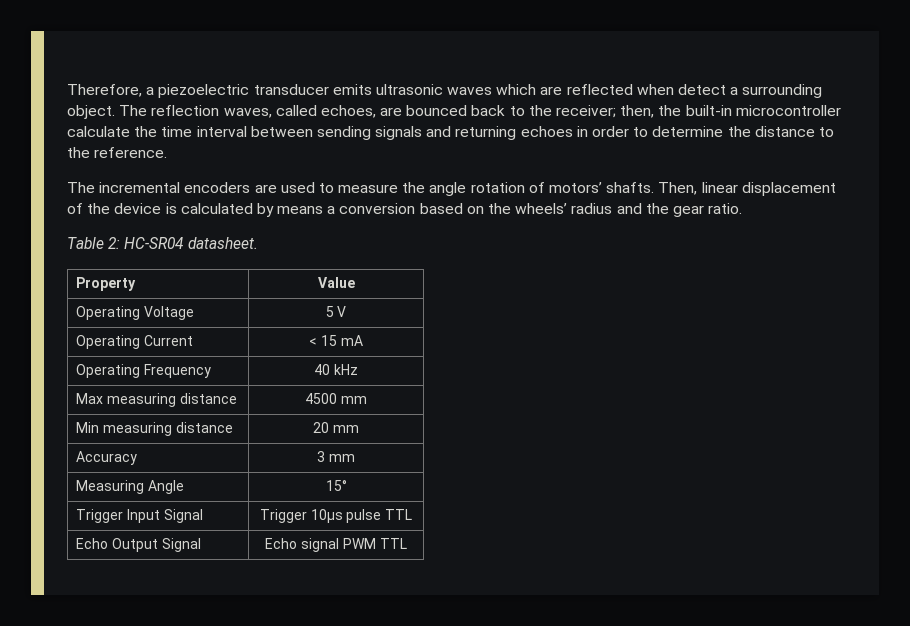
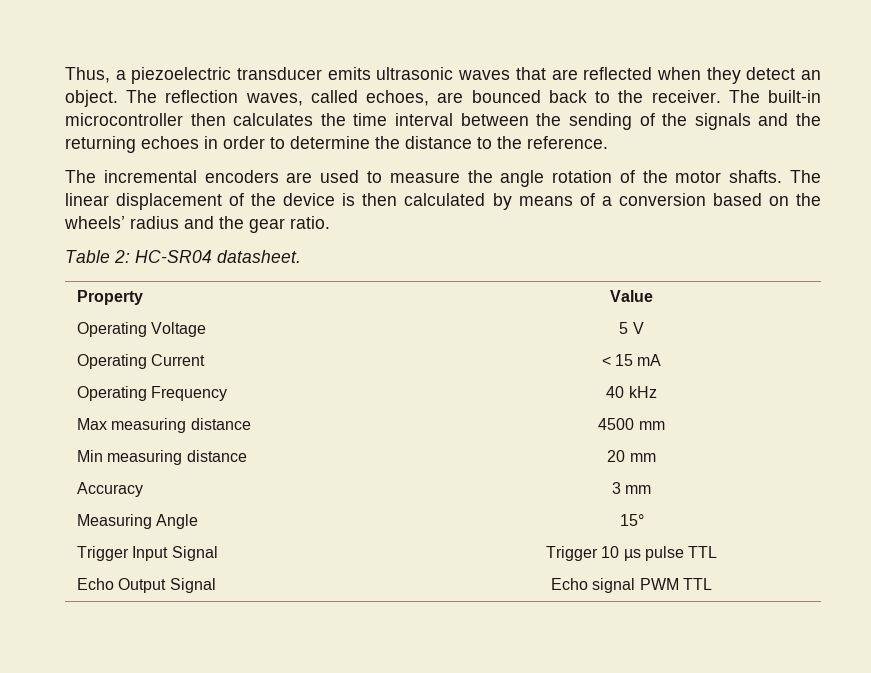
- Therefore, a piezoelectric transducer emits ultrasonic waves which are reflected when detect a surrounding object.
+ Thus, a piezoelectric transducer emits ultrasonic waves that are reflected when they detect an object.
- The reflection waves, called echoes, are bounced back to the receiver; then, the built-in microcontroller calculate the time interval between sending signals and returning echoes in order to determine the distance to the reference.
+ The reflection waves, called echoes, are bounced back to the receiver. The built-in microcontroller then calculates the time interval between the sending of the signals and the returning echoes in order to determine the distance to the reference.
- The incremental encoders are used to measure the angle rotation of motors’ shafts. Then, linear displacement of the device is calculated by means a conversion based on the wheels’ radius and the gear ratio.
+ The incremental encoders are used to measure the angle rotation of the motor shafts. The linear displacement of the device is then calculated by means of a conversion based on the wheels’ radius and the gear ratio.
- Trigger Input Signal | Trigger 10µs pulse TTL
+ Trigger Input Signal | Trigger 10 µs pulse TTL

